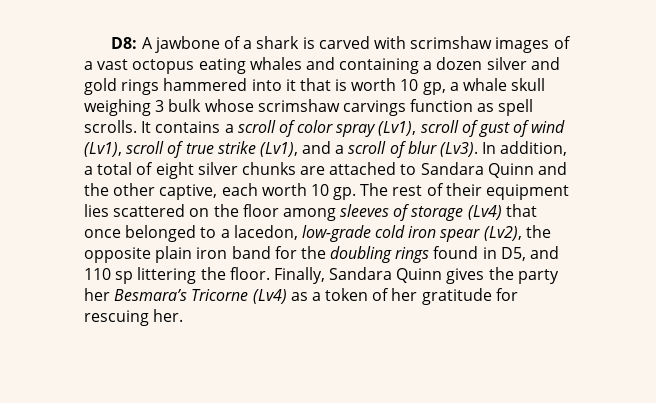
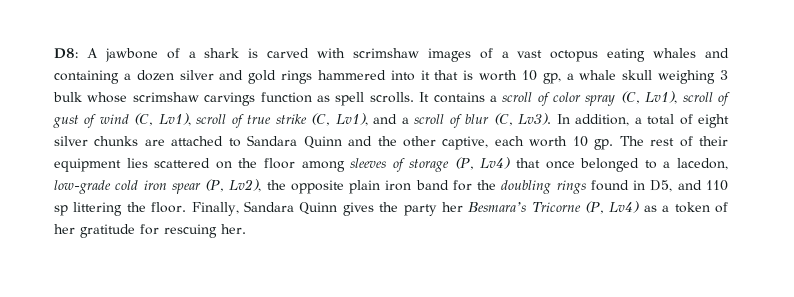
- It contains a scroll of color spray (Lv1), scroll of gust of wind (Lv1), scroll of true strike (Lv1), and a scroll of blur (Lv3).
+ It contains a scroll of color spray (C, Lv1), scroll of gust of wind (C, Lv1), scroll of true strike (C, Lv1), and a scroll of blur (C, Lv3).
- The rest of their equipment lies scattered on the floor among sleeves of storage (Lv4) that once belonged to a lacedon, low-grade cold iron spear (Lv2), the opposite plain iron band for the doubling rings found in D5, and 110 sp littering the floor.
+ The rest of their equipment lies scattered on the floor among sleeves of storage (P, Lv4) that once belonged to a lacedon, low-grade cold iron spear (P, Lv2), the opposite plain iron band for the doubling rings found in D5, and 110 sp littering the floor.
- Finally, Sandara Quinn gives the party her Besmara’s Tricorne (Lv4) as a token of her gratitude for rescuing her.
+ Finally, Sandara Quinn gives the party her Besmara’s Tricorne (P, Lv4) as a token of her gratitude for rescuing her.

